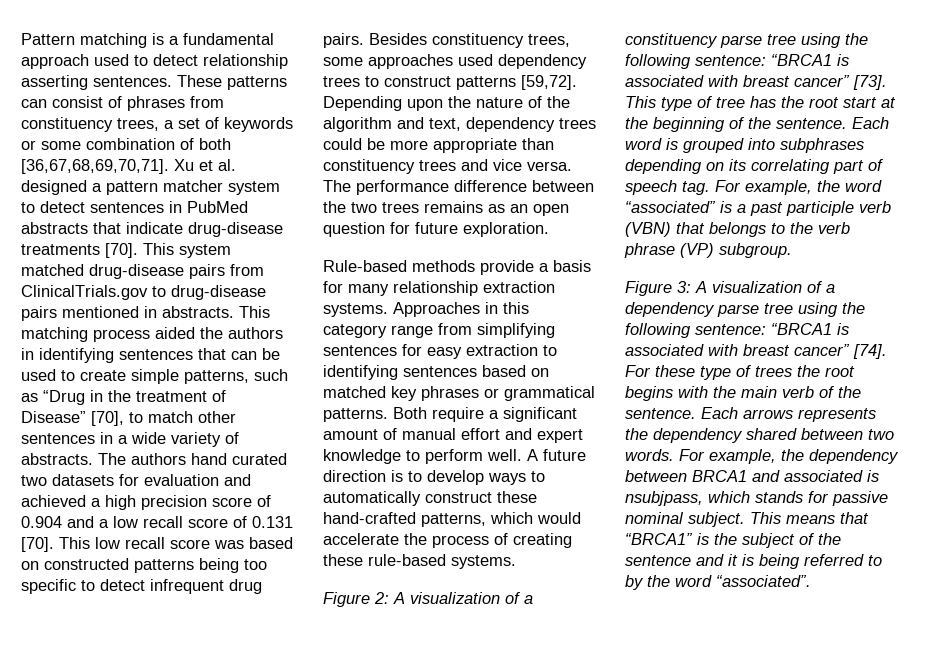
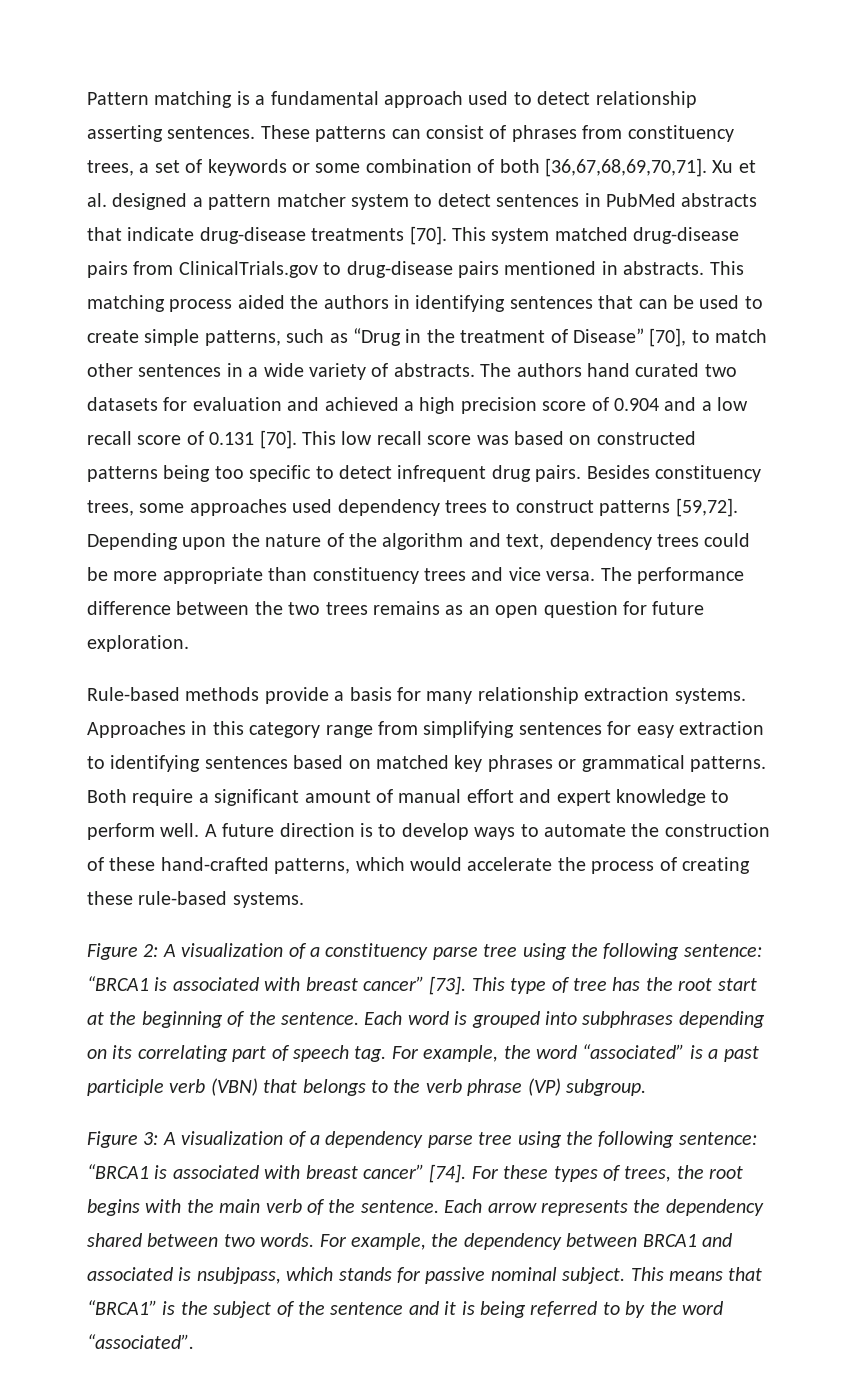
- A future direction is to develop ways to automatically construct these hand-crafted patterns, which would accelerate the process of creating these rule-based systems.
+ A future direction is to develop ways to automate the construction of these hand-crafted patterns, which would accelerate the process of creating these rule-based systems.
- For these type of trees the root begins with the main verb of the sentence.
+ For these types of trees, the root begins with the main verb of the sentence.
- Each arrows represents the dependency shared between two words.
+ Each arrow represents the dependency shared between two words.

